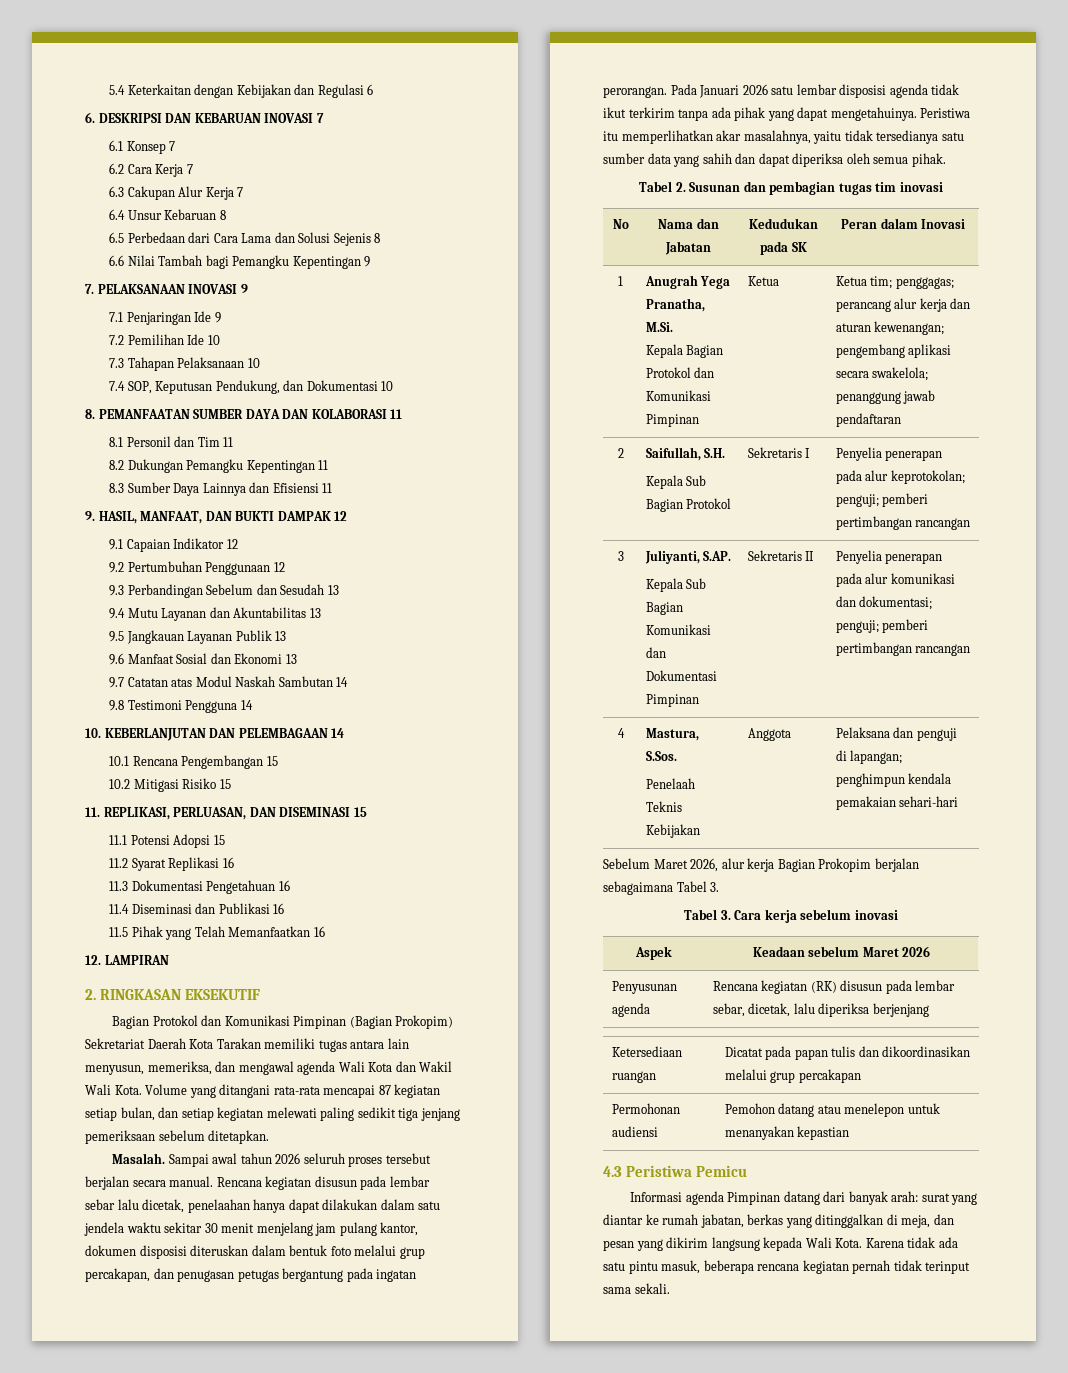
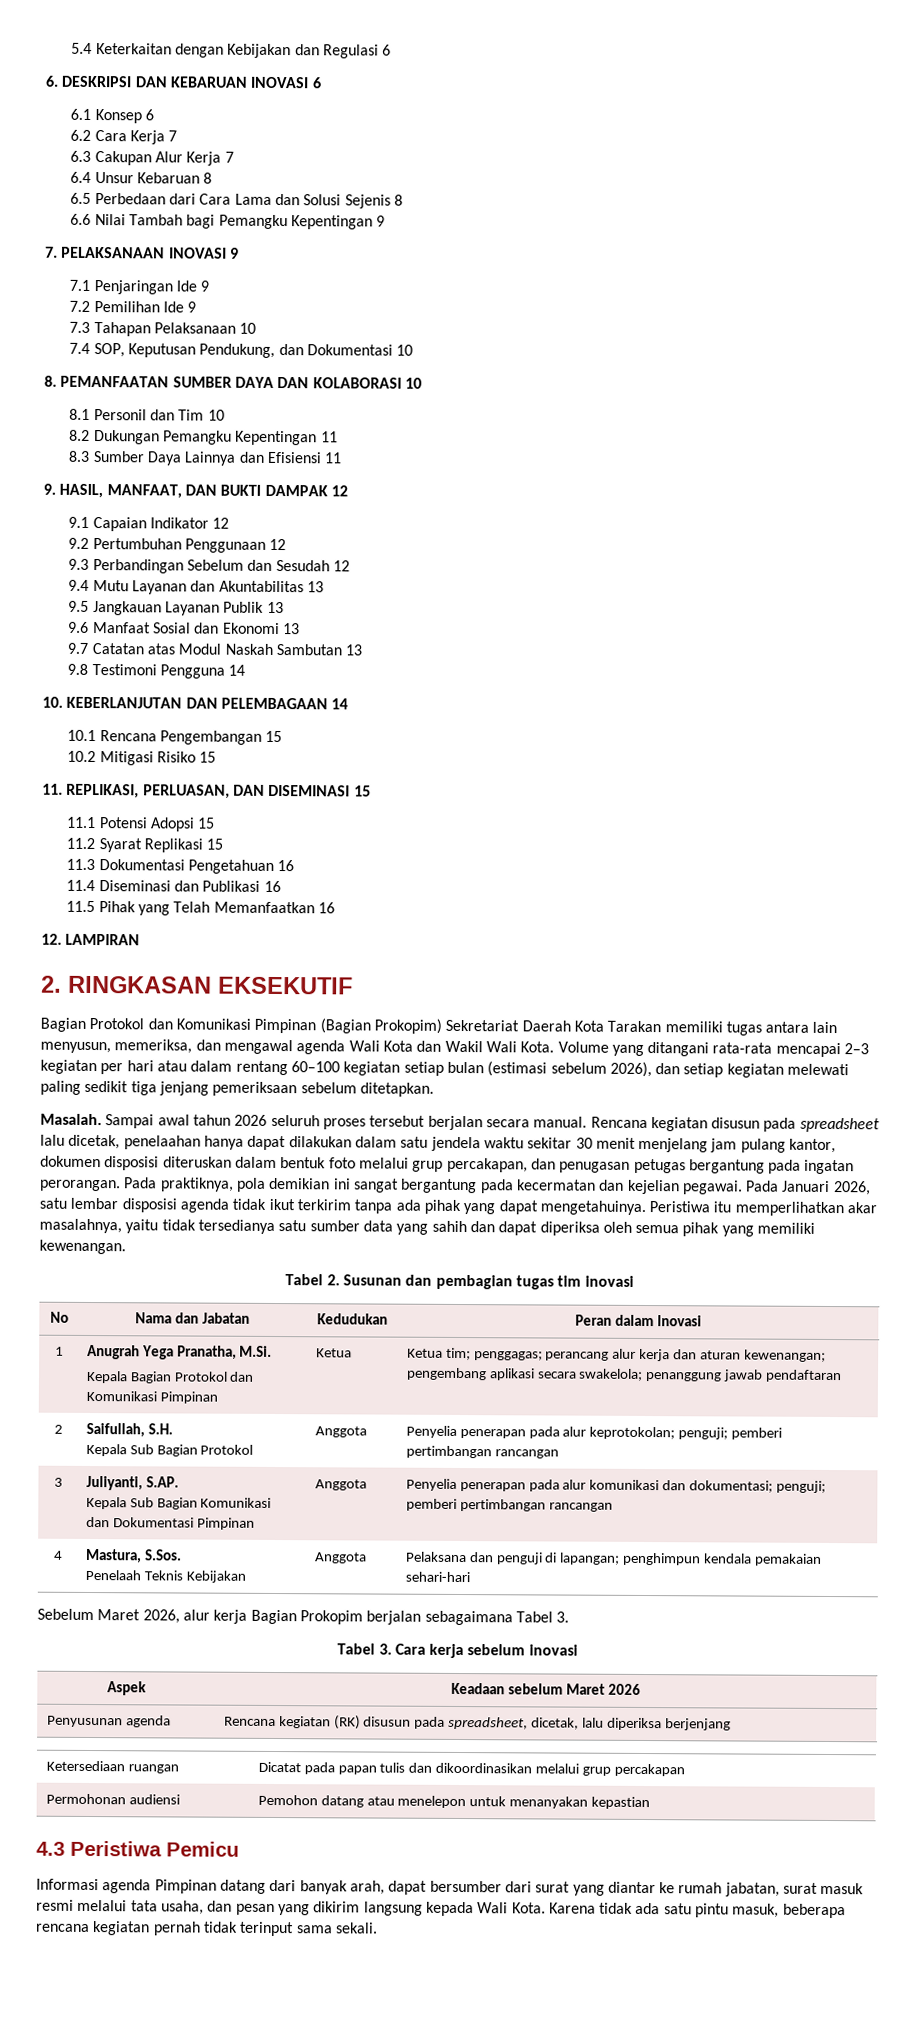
- 6. DESKRIPSI DAN KEBARUAN INOVASI 7
+ 6. DESKRIPSI DAN KEBARUAN INOVASI 6
- 6.1 Konsep 7
+ 6.1 Konsep 6
- 7.2 Pemilihan Ide 10
+ 7.2 Pemilihan Ide 9
- 8. PEMANFAATAN SUMBER DAYA DAN KOLABORASI 11
+ 8. PEMANFAATAN SUMBER DAYA DAN KOLABORASI 10
- 8.1 Personil dan Tim 11
+ 8.1 Personil dan Tim 10
- 9.3 Perbandingan Sebelum dan Sesudah 13
+ 9.3 Perbandingan Sebelum dan Sesudah 12
- 9.7 Catatan atas Modul Naskah Sambutan 14
+ 9.7 Catatan atas Modul Naskah Sambutan 13
- 11.2 Syarat Replikasi 16
+ 11.2 Syarat Replikasi 15
- Volume yang ditangani rata-rata mencapai 87 kegiatan setiap bulan, dan setiap kegiatan melewati paling sedikit tiga jenjang pemeriksaan sebelum ditetapkan.
+ Volume yang ditangani rata-rata mencapai 2–3 kegiatan per hari atau dalam rentang 60–100 kegiatan setiap bulan (estimasi sebelum 2026), dan setiap kegiatan melewati paling sedikit tiga jenjang pemeriksaan sebelum ditetapkan.
- Rencana kegiatan disusun pada lembar sebar lalu dicetak, penelaahan hanya dapat dilakukan dalam satu jendela waktu sekitar 30 menit menjelang jam pulang kantor, dokumen disposisi diteruskan dalam bentuk foto melalui grup percakapan, dan penugasan petugas bergantung pada ingatan perorangan.
+ Rencana kegiatan disusun pada spreadsheet lalu dicetak, penelaahan hanya dapat dilakukan dalam satu jendela waktu sekitar 30 menit menjelang jam pulang kantor, dokumen disposisi diteruskan dalam bentuk foto melalui grup percakapan, dan penugasan petugas bergantung pada ingatan perorangan.
- Pada Januari 2026 satu lembar disposisi agenda tidak ikut terkirim tanpa ada pihak yang dapat mengetahuinya.
+ Pada praktiknya, pola demikian ini sangat bergantung pada kecermatan dan kejelian pegawai. Pada Januari 2026, satu lembar disposisi agenda tidak ikut terkirim tanpa ada pihak yang dapat mengetahuinya.
- Peristiwa itu memperlihatkan akar masalahnya, yaitu tidak tersedianya satu sumber data yang sahih dan dapat diperiksa oleh semua pihak.
+ Peristiwa itu memperlihatkan akar masalahnya, yaitu tidak tersedianya satu sumber data yang sahih dan dapat diperiksa oleh semua pihak yang memiliki kewenangan.
- No | Nama dan Jabatan | Kedudukan pada SK | Peran dalam Inovasi
+ No | Nama dan Jabatan | Kedudukan | Peran dalam Inovasi
  2 | Saifullah, S.H.
- Kepala Sub Bagian Protokol | Sekretaris I | Penyelia penerapan pada alur keprotokolan; penguji; pemberi pertimbangan rancangan
+ Kepala Sub Bagian Protokol | Anggota | Penyelia penerapan pada alur keprotokolan; penguji; pemberi pertimbangan rancangan
  3 | Juliyanti, S.AP.
- Kepala Sub Bagian Komunikasi dan Dokumentasi Pimpinan | Sekretaris II | Penyelia penerapan pada alur komunikasi dan dokumentasi; penguji; pemberi pertimbangan rancangan
+ Kepala Sub Bagian Komunikasi dan Dokumentasi Pimpinan | Anggota | Penyelia penerapan pada alur komunikasi dan dokumentasi; penguji; pemberi pertimbangan rancangan
- Penyusunan agenda | Rencana kegiatan (RK) disusun pada lembar sebar, dicetak, lalu diperiksa berjenjang
+ Penyusunan agenda | Rencana kegiatan (RK) disusun pada spreadsheet, dicetak, lalu diperiksa berjenjang
- Informasi agenda Pimpinan datang dari banyak arah: surat yang diantar ke rumah jabatan, berkas yang ditinggalkan di meja, dan pesan yang dikirim langsung kepada Wali Kota.
+ Informasi agenda Pimpinan datang dari banyak arah, dapat bersumber dari surat yang diantar ke rumah jabatan, surat masuk resmi melalui tata usaha, dan pesan yang dikirim langsung kepada Wali Kota.

